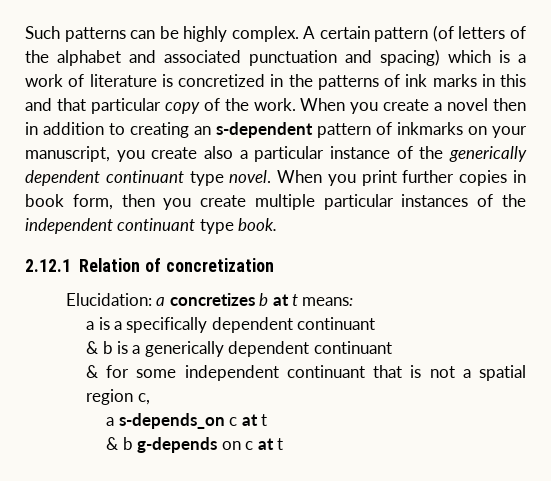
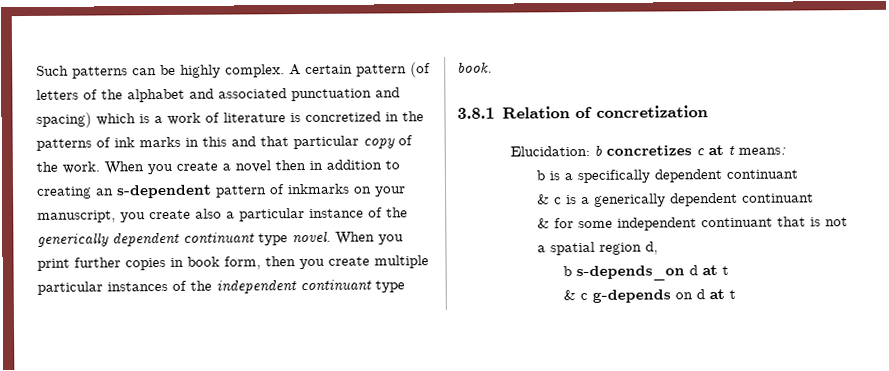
- 2.12.1 Relation of concretization
+ 3.8.1 Relation of concretization
- Elucidation: a concretizes b at t means:
+ Elucidation: b concretizes c at t means:
- a is a specifically dependent continuant
+ b is a specifically dependent continuant
- & b is a generically dependent continuant
+ & c is a generically dependent continuant
- & for some independent continuant that is not a spatial region c,
- a s-depends_on c at t
+ & for some independent continuant that is not a spatial region d,
+ b s-depends_on d at t
- & b g-depends on c at t
+ & c g-depends on d at t

